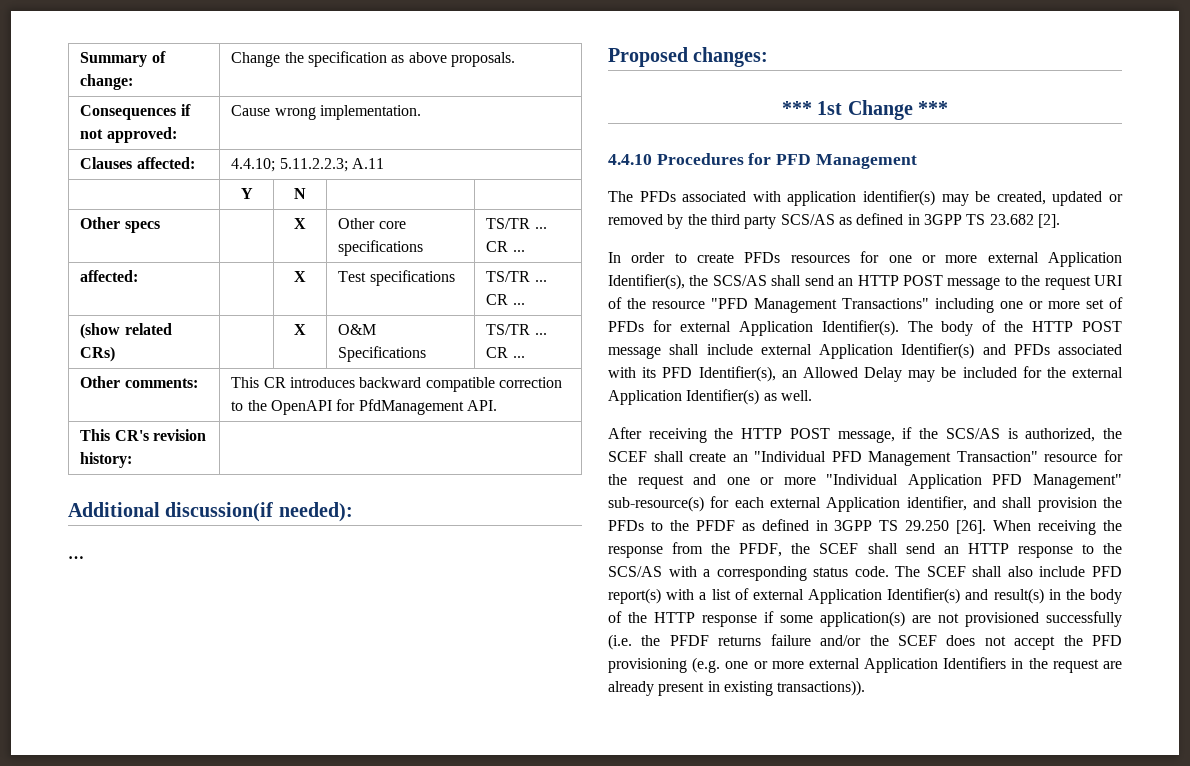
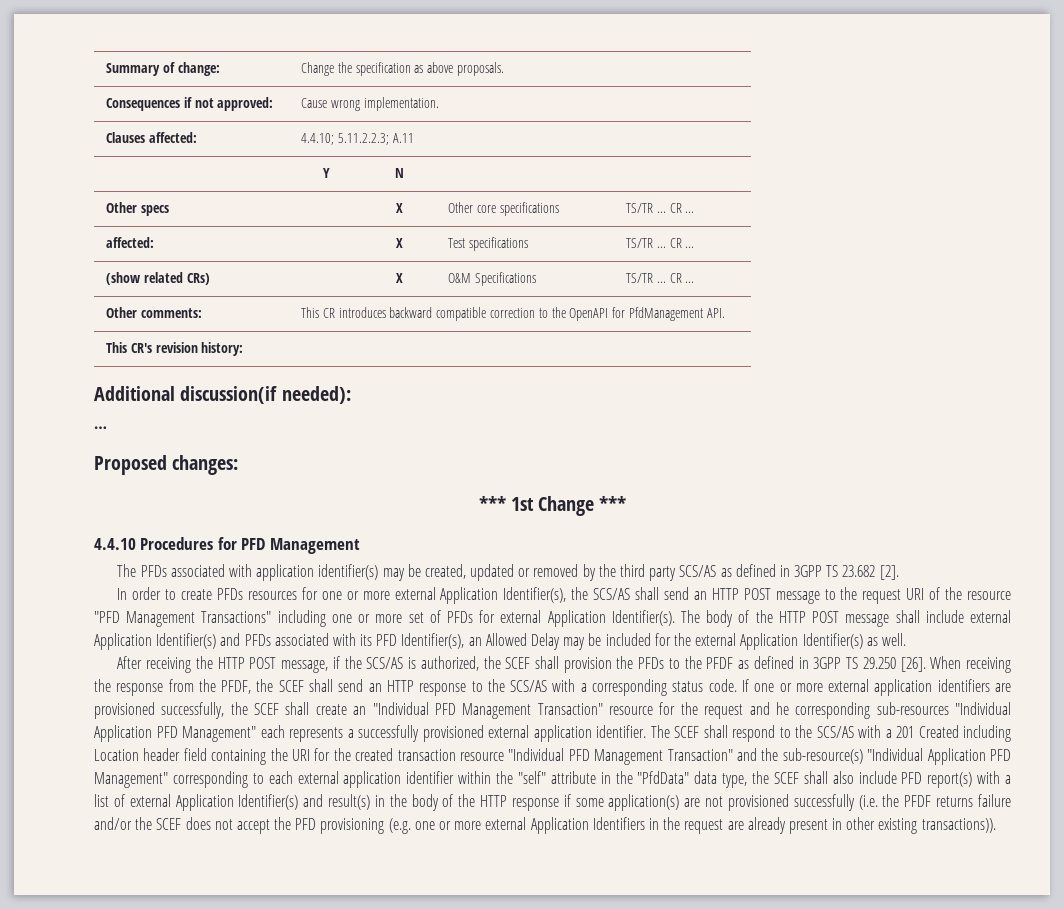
- After receiving the HTTP POST message, if the SCS/AS is authorized, the SCEF shall create an "Individual PFD Management Transaction" resource for the request and one or more "Individual Application PFD Management" sub-resource(s) for each external Application identifier, and shall provision the PFDs to the PFDF as defined in 3GPP TS 29.250 [26].
+ After receiving the HTTP POST message, if the SCS/AS is authorized, the SCEF shall provision the PFDs to the PFDF as defined in 3GPP TS 29.250 [26].
- The SCEF shall also include PFD report(s) with a list of external Application Identifier(s) and result(s) in the body of the HTTP response if some application(s) are not provisioned successfully (i.e. the PFDF returns failure and/or the SCEF does not accept the PFD provisioning (e.g. one or more external Application Identifiers in the request are already present in existing transactions)).
+ If one or more external application identifiers are provisioned successfully, the SCEF shall create an "Individual PFD Management Transaction" resource for the request and he corresponding sub-resources "Individual Application PFD Management" each represents a successfully provisioned external application identifier. The SCEF shall respond to the SCS/AS with a 201 Created including Location header field containing the URI for the created transaction resource "Individual PFD Management Transaction" and the sub-resource(s) "Individual Application PFD Management" corresponding to each external application identifier within the "self" attribute in the "PfdData" data type, the SCEF shall also include PFD report(s) with a list of external Application Identifier(s) and result(s) in the body of the HTTP response if some application(s) are not provisioned successfully (i.e. the PFDF returns failure and/or the SCEF does not accept the PFD provisioning (e.g. one or more external Application Identifiers in the request are already present in other existing transactions)).

